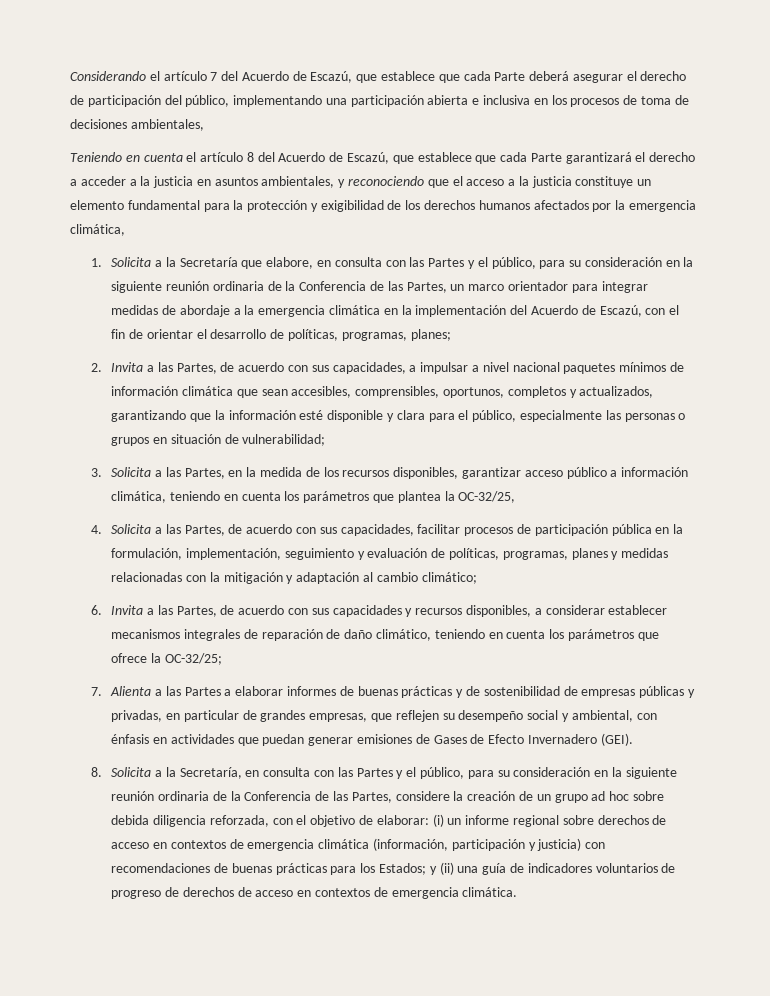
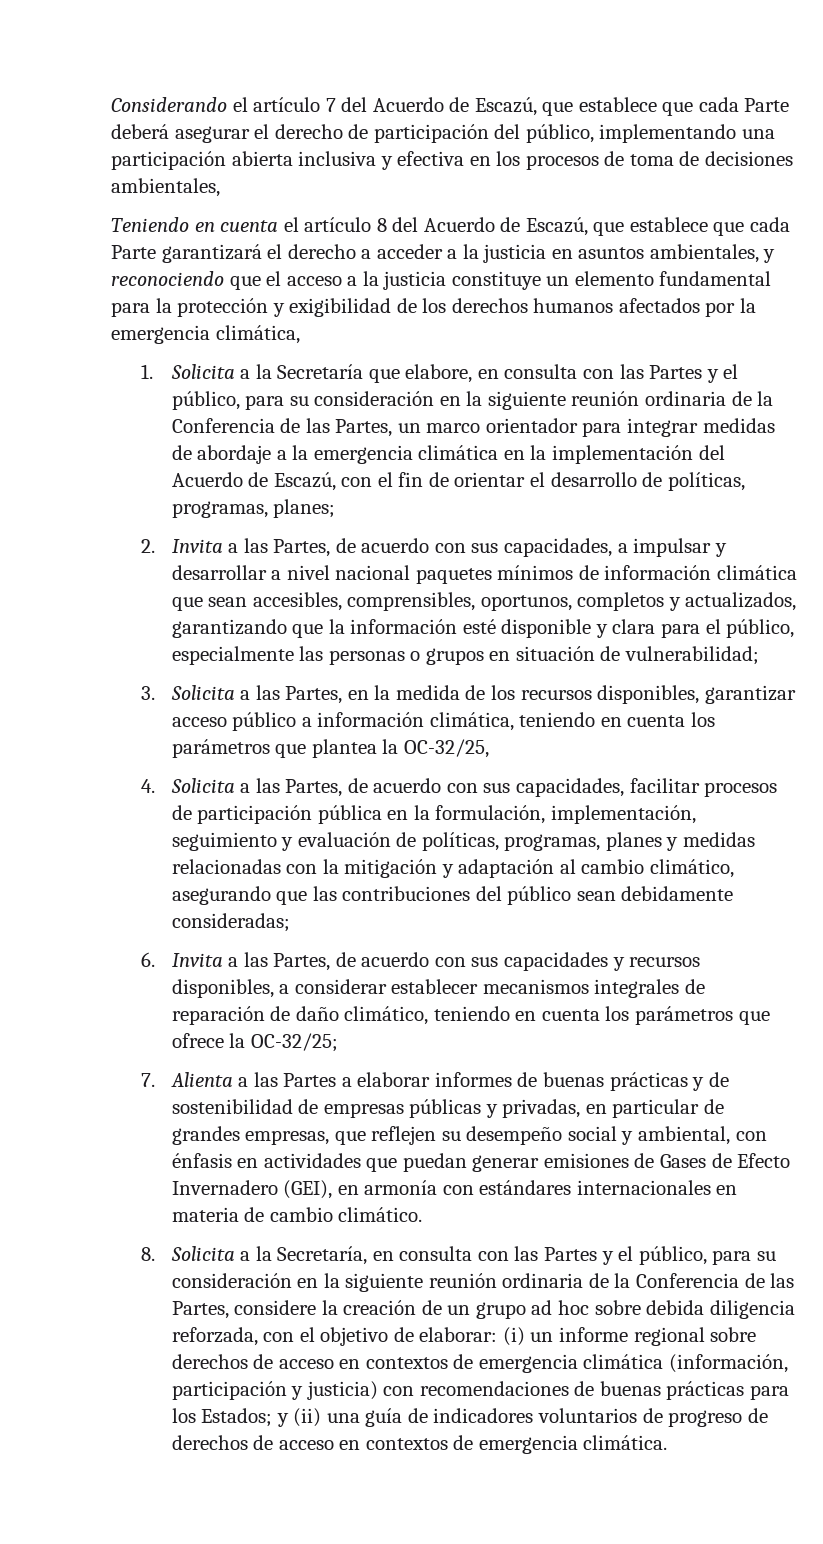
- Considerando el artículo 7 del Acuerdo de Escazú, que establece que cada Parte deberá asegurar el derecho de participación del público, implementando una participación abierta e inclusiva en los procesos de toma de decisiones ambientales,
+ Considerando el artículo 7 del Acuerdo de Escazú, que establece que cada Parte deberá asegurar el derecho de participación del público, implementando una participación abierta inclusiva y efectiva en los procesos de toma de decisiones ambientales,
- 2. Invita a las Partes, de acuerdo con sus capacidades, a impulsar a nivel nacional paquetes mínimos de información climática que sean accesibles, comprensibles, oportunos, completos y actualizados, garantizando que la información esté disponible y clara para el público, especialmente las personas o grupos en situación de vulnerabilidad;
+ 2. Invita a las Partes, de acuerdo con sus capacidades, a impulsar y desarrollar a nivel nacional paquetes mínimos de información climática que sean accesibles, comprensibles, oportunos, completos y actualizados, garantizando que la información esté disponible y clara para el público, especialmente las personas o grupos en situación de vulnerabilidad;
- 4. Solicita a las Partes, de acuerdo con sus capacidades, facilitar procesos de participación pública en la formulación, implementación, seguimiento y evaluación de políticas, programas, planes y medidas relacionadas con la mitigación y adaptación al cambio climático;
+ 4. Solicita a las Partes, de acuerdo con sus capacidades, facilitar procesos de participación pública en la formulación, implementación, seguimiento y evaluación de políticas, programas, planes y medidas relacionadas con la mitigación y adaptación al cambio climático, asegurando que las contribuciones del público sean debidamente consideradas;
- 7. Alienta a las Partes a elaborar informes de buenas prácticas y de sostenibilidad de empresas públicas y privadas, en particular de grandes empresas, que reflejen su desempeño social y ambiental, con énfasis en actividades que puedan generar emisiones de Gases de Efecto Invernadero (GEI).
+ 7. Alienta a las Partes a elaborar informes de buenas prácticas y de sostenibilidad de empresas públicas y privadas, en particular de grandes empresas, que reflejen su desempeño social y ambiental, con énfasis en actividades que puedan generar emisiones de Gases de Efecto Invernadero (GEI), en armonía con estándares internacionales en materia de cambio climático.

